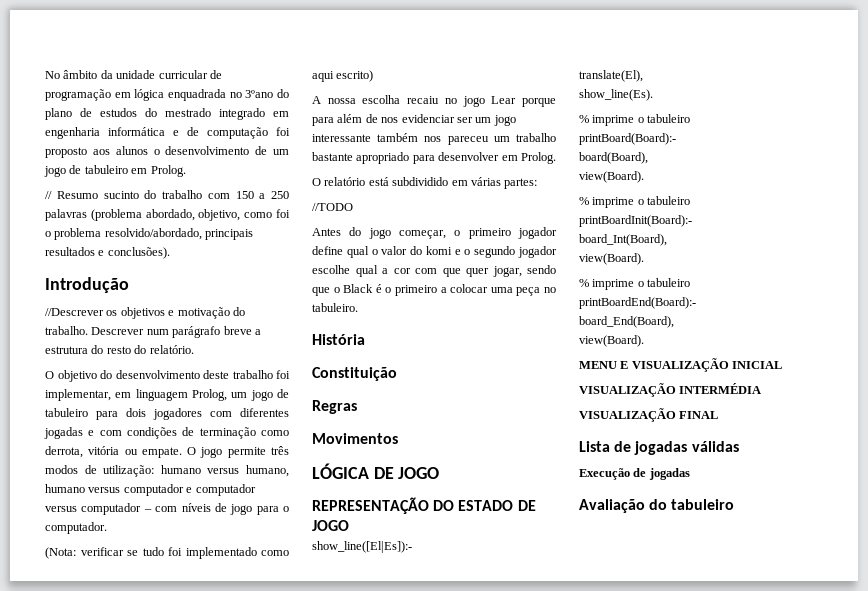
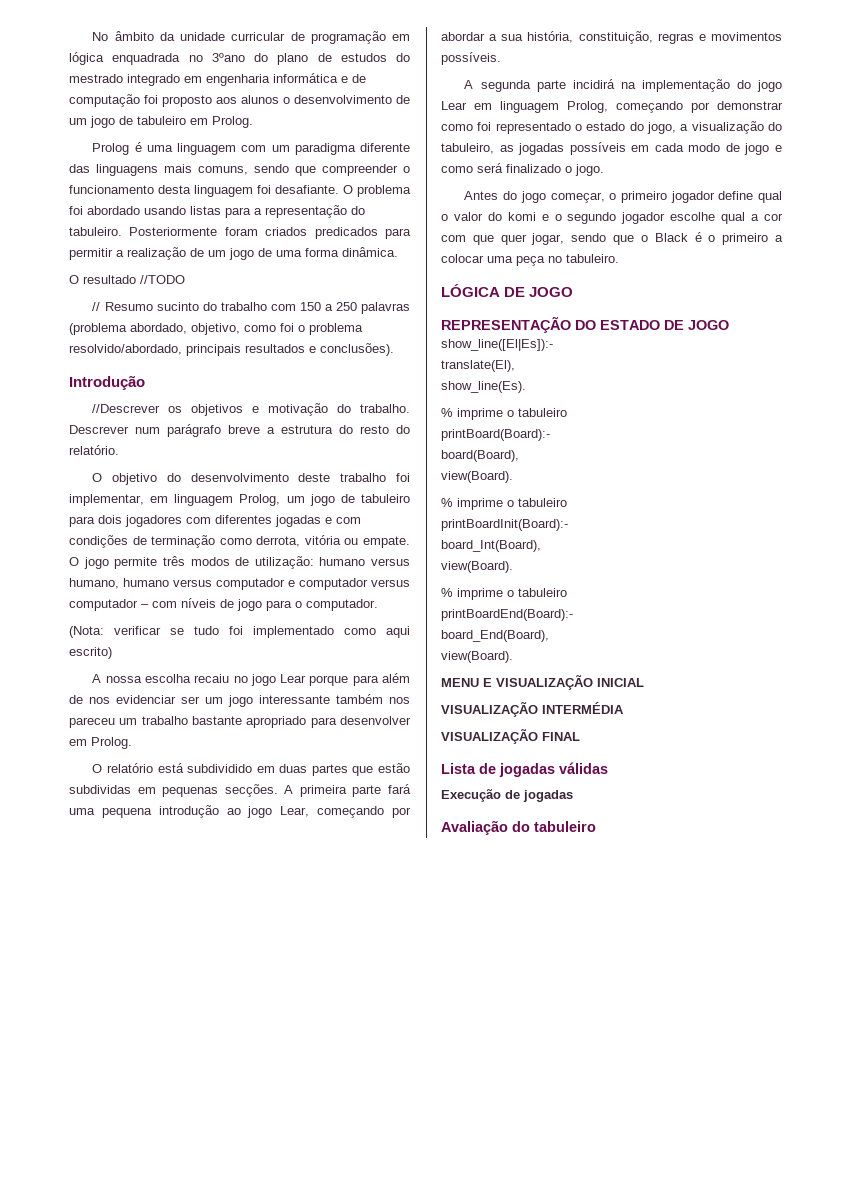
+ Prolog é uma linguagem com um paradigma diferente das linguagens mais comuns, sendo que compreender o funcionamento desta linguagem foi desafiante. O problema foi abordado usando listas para a representação do tabuleiro. Posteriormente foram criados predicados para permitir a realização de um jogo de uma forma dinâmica.
+ O resultado //TODO
- O relatório está subdividido em várias partes:
- //TODO
+ O relatório está subdividido em duas partes que estão subdividas em pequenas secções. A primeira parte fará uma pequena introdução ao jogo Lear, começando por abordar a sua história, constituição, regras e movimentos possíveis.
+ A segunda parte incidirá na implementação do jogo Lear em linguagem Prolog, começando por demonstrar como foi representado o estado do jogo, a visualização do tabuleiro, as jogadas possíveis em cada modo de jogo e como será finalizado o jogo.
- História
- Constituição
- Regras
- Movimentos

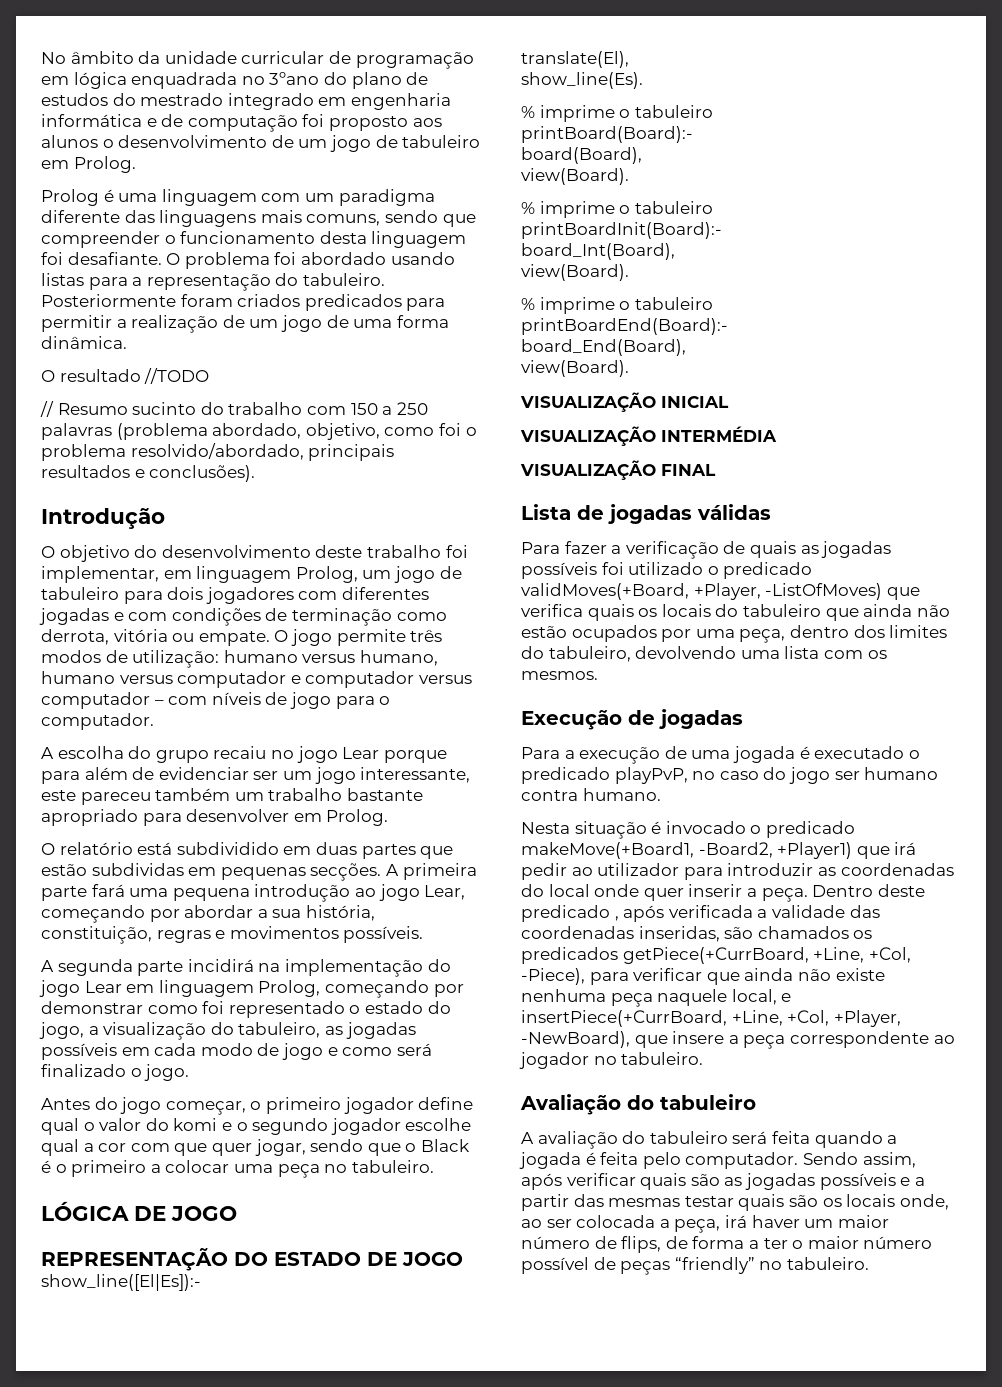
- //Descrever os objetivos e motivação do trabalho. Descrever num parágrafo breve a estrutura do resto do relatório.
- (Nota: verificar se tudo foi implementado como aqui escrito)
- A nossa escolha recaiu no jogo Lear porque para além de nos evidenciar ser um jogo interessante também nos pareceu um trabalho bastante apropriado para desenvolver em Prolog.
+ A escolha do grupo recaiu no jogo Lear porque para além de evidenciar ser um jogo interessante, este pareceu também um trabalho bastante apropriado para desenvolver em Prolog.
- MENU E VISUALIZAÇÃO INICIAL
+ VISUALIZAÇÃO INICIAL
+ Para fazer a verificação de quais as jogadas possíveis foi utilizado o predicado validMoves(+Board, +Player, -ListOfMoves) que verifica quais os locais do tabuleiro que ainda não estão ocupados por uma peça, dentro dos limites do tabuleiro, devolvendo uma lista com os mesmos.
  Execução de jogadas
+ Para a execução de uma jogada é executado o predicado playPvP, no caso do jogo ser humano contra humano.
+ Nesta situação é invocado o predicado makeMove(+Board1, -Board2, +Player1) que irá pedir ao utilizador para introduzir as coordenadas do local onde quer inserir a peça. Dentro deste predicado , após verificada a validade das coordenadas inseridas, são chamados os predicados getPiece(+CurrBoard, +Line, +Col, -Piece), para verificar que ainda não existe nenhuma peça naquele local, e insertPiece(+CurrBoard, +Line, +Col, +Player, -NewBoard), que insere a peça correspondente ao jogador no tabuleiro.
  Avaliação do tabuleiro
+ A avaliação do tabuleiro será feita quando a jogada é feita pelo computador. Sendo assim, após verificar quais são as jogadas possíveis e a partir das mesmas testar quais são os locais onde, ao ser colocada a peça, irá haver um maior número de flips, de forma a ter o maior número possível de peças “friendly” no tabuleiro.

